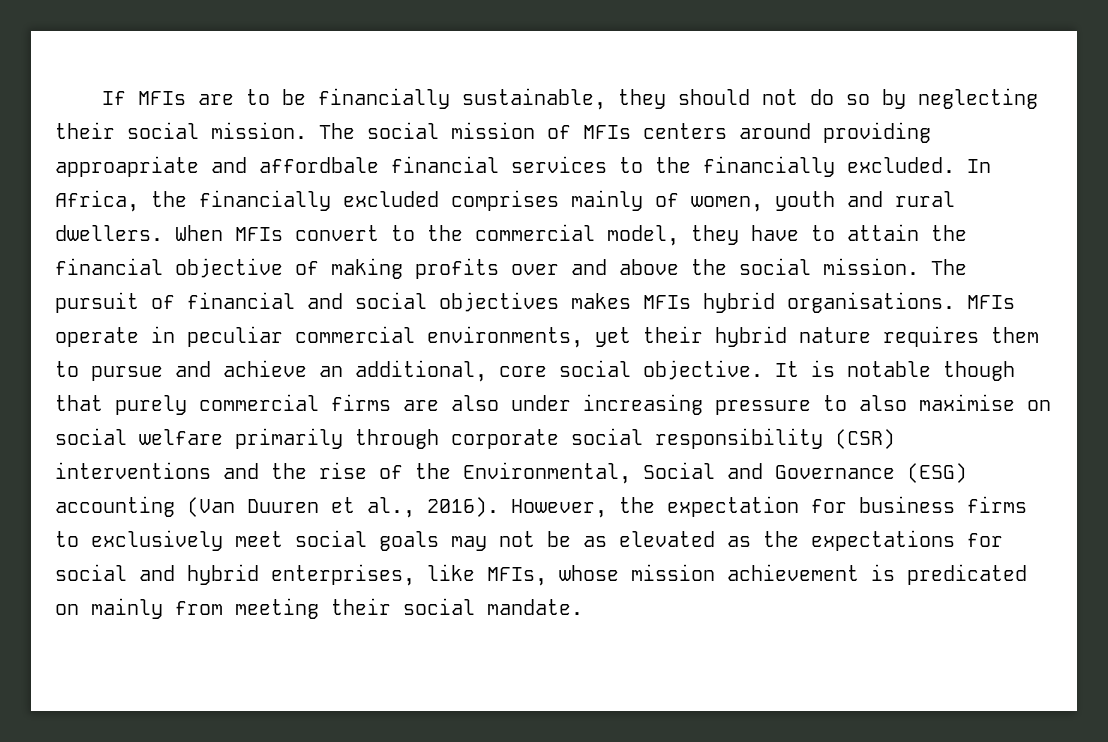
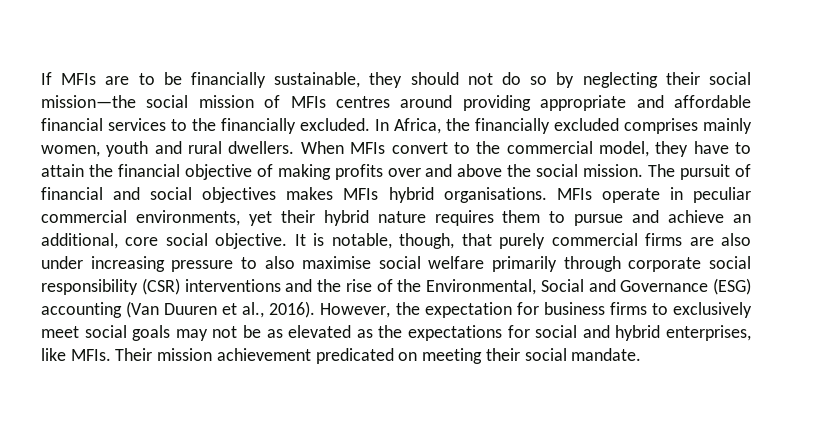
- If MFIs are to be financially sustainable, they should not do so by neglecting their social mission. The social mission of MFIs centers around providing approapriate and affordbale financial services to the financially excluded.
+ If MFIs are to be financially sustainable, they should not do so by neglecting their social mission—the social mission of MFIs centres around providing appropriate and affordable financial services to the financially excluded.
- In Africa, the financially excluded comprises mainly of women, youth and rural dwellers.
+ In Africa, the financially excluded comprises mainly women, youth and rural dwellers.
- It is notable though that purely commercial firms are also under increasing pressure to also maximise on social welfare primarily through corporate social responsibility (CSR) interventions and the rise of the Environmental, Social and Governance (ESG) accounting (Van Duuren et al., 2016).
+ It is notable, though, that purely commercial firms are also under increasing pressure to also maximise social welfare primarily through corporate social responsibility (CSR) interventions and the rise of the Environmental, Social and Governance (ESG) accounting (Van Duuren et al., 2016).
- However, the expectation for business firms to exclusively meet social goals may not be as elevated as the expectations for social and hybrid enterprises, like MFIs, whose mission achievement is predicated on mainly from meeting their social mandate.
+ However, the expectation for business firms to exclusively meet social goals may not be as elevated as the expectations for social and hybrid enterprises, like MFIs. Their mission achievement predicated on meeting their social mandate.

